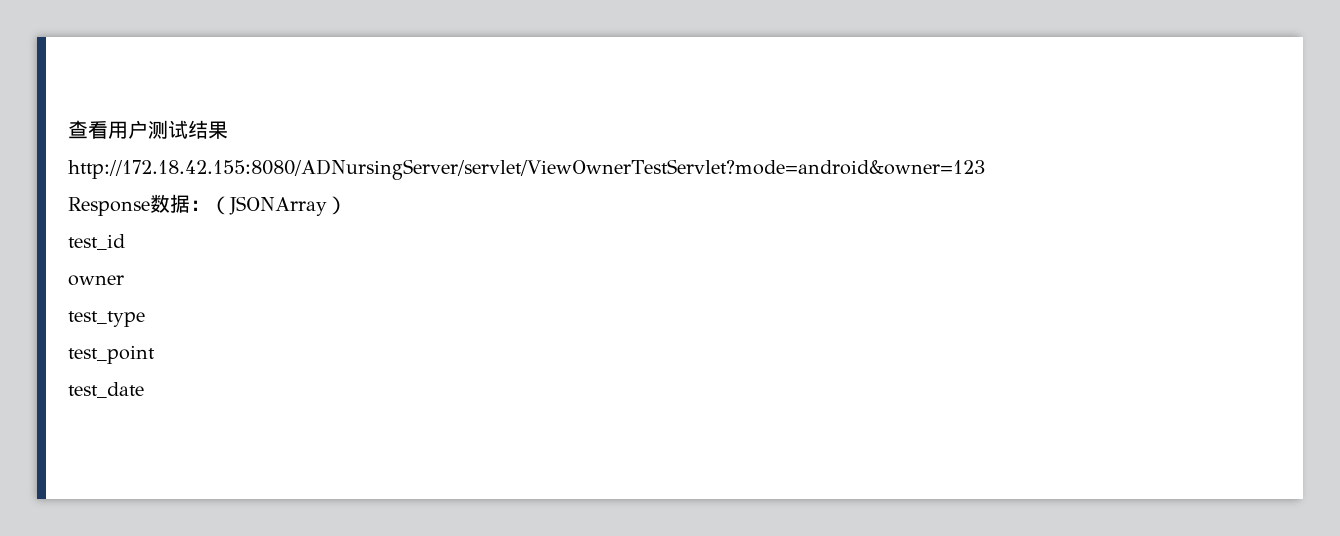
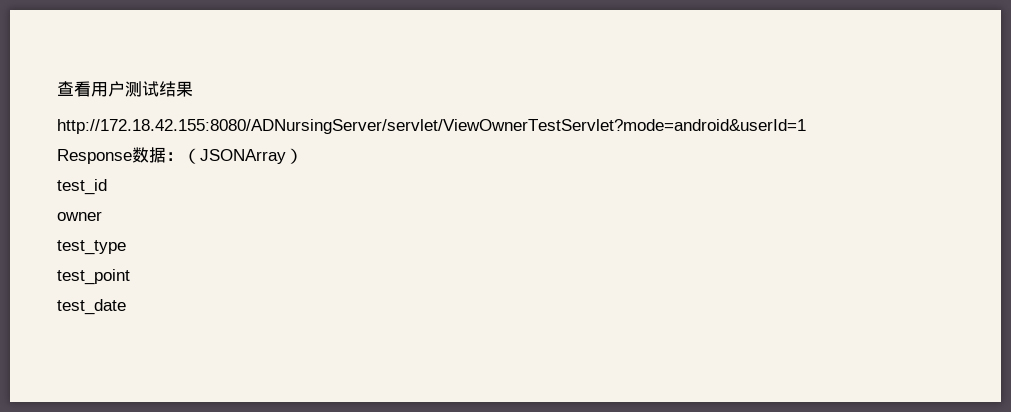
- http://172.18.42.155:8080/ADNursingServer/servlet/ViewOwnerTestServlet?mode=android&owner=123
+ http://172.18.42.155:8080/ADNursingServer/servlet/ViewOwnerTestServlet?mode=android&userId=1

